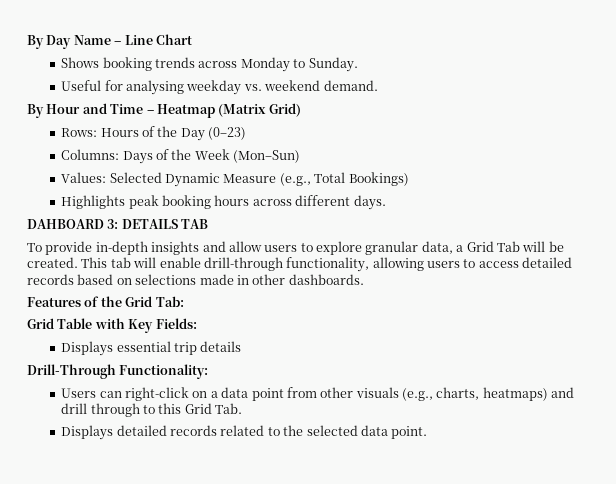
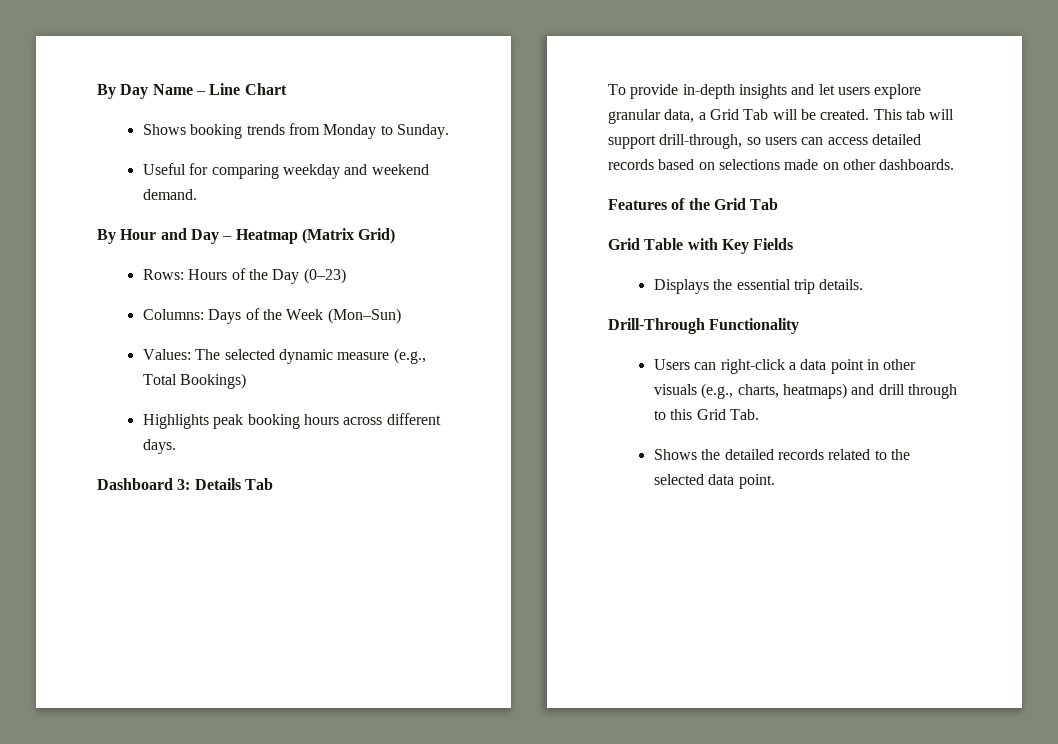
- Shows booking trends across Monday to Sunday.
+ Shows booking trends from Monday to Sunday.
- Useful for analysing weekday vs. weekend demand.
+ Useful for comparing weekday and weekend demand.
- By Hour and Time – Heatmap (Matrix Grid)
+ By Hour and Day – Heatmap (Matrix Grid)
- Values: Selected Dynamic Measure (e.g., Total Bookings)
+ Values: The selected dynamic measure (e.g., Total Bookings)
- DAHBOARD 3: DETAILS TAB
+ Dashboard 3: Details Tab
- To provide in-depth insights and allow users to explore granular data, a Grid Tab will be created.
+ To provide in-depth insights and let users explore granular data, a Grid Tab will be created.
- This tab will enable drill-through functionality, allowing users to access detailed records based on selections made in other dashboards.
+ This tab will support drill-through, so users can access detailed records based on selections made on other dashboards.
- Features of the Grid Tab:
+ Features of the Grid Tab
- Grid Table with Key Fields:
- Displays essential trip details
+ Grid Table with Key Fields
+ Displays the essential trip details.
- Drill-Through Functionality:
+ Drill-Through Functionality
- Users can right-click on a data point from other visuals (e.g., charts, heatmaps) and drill through to this Grid Tab.
+ Users can right-click a data point in other visuals (e.g., charts, heatmaps) and drill through to this Grid Tab.
- Displays detailed records related to the selected data point.
+ Shows the detailed records related to the selected data point.

